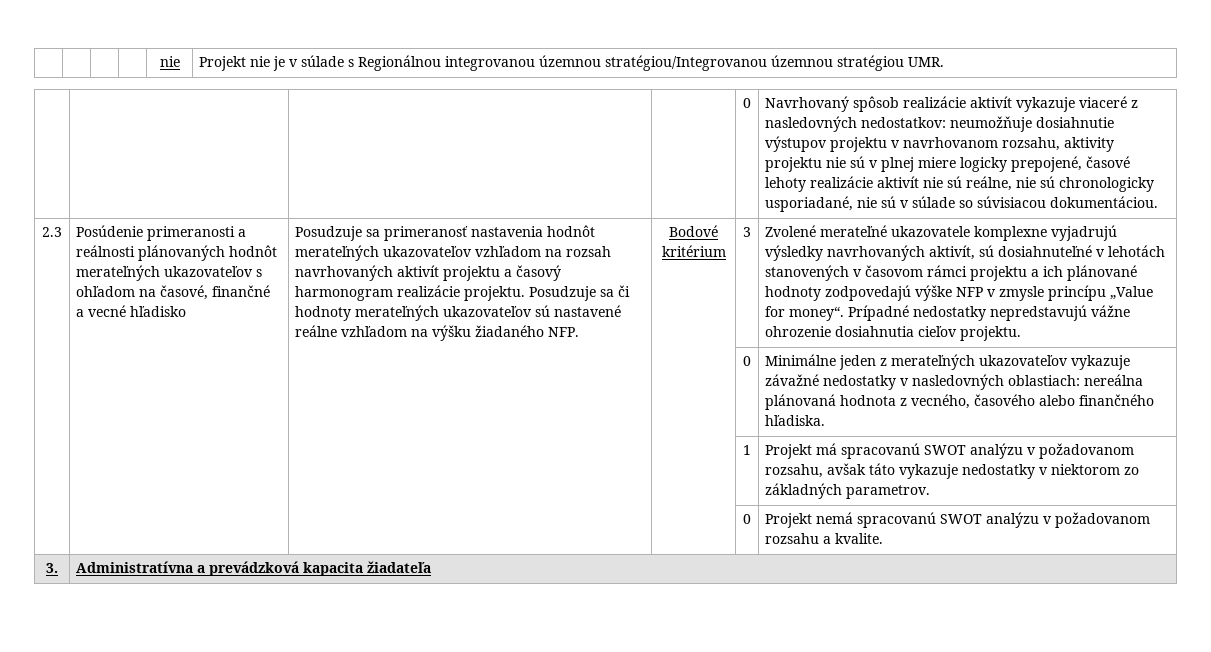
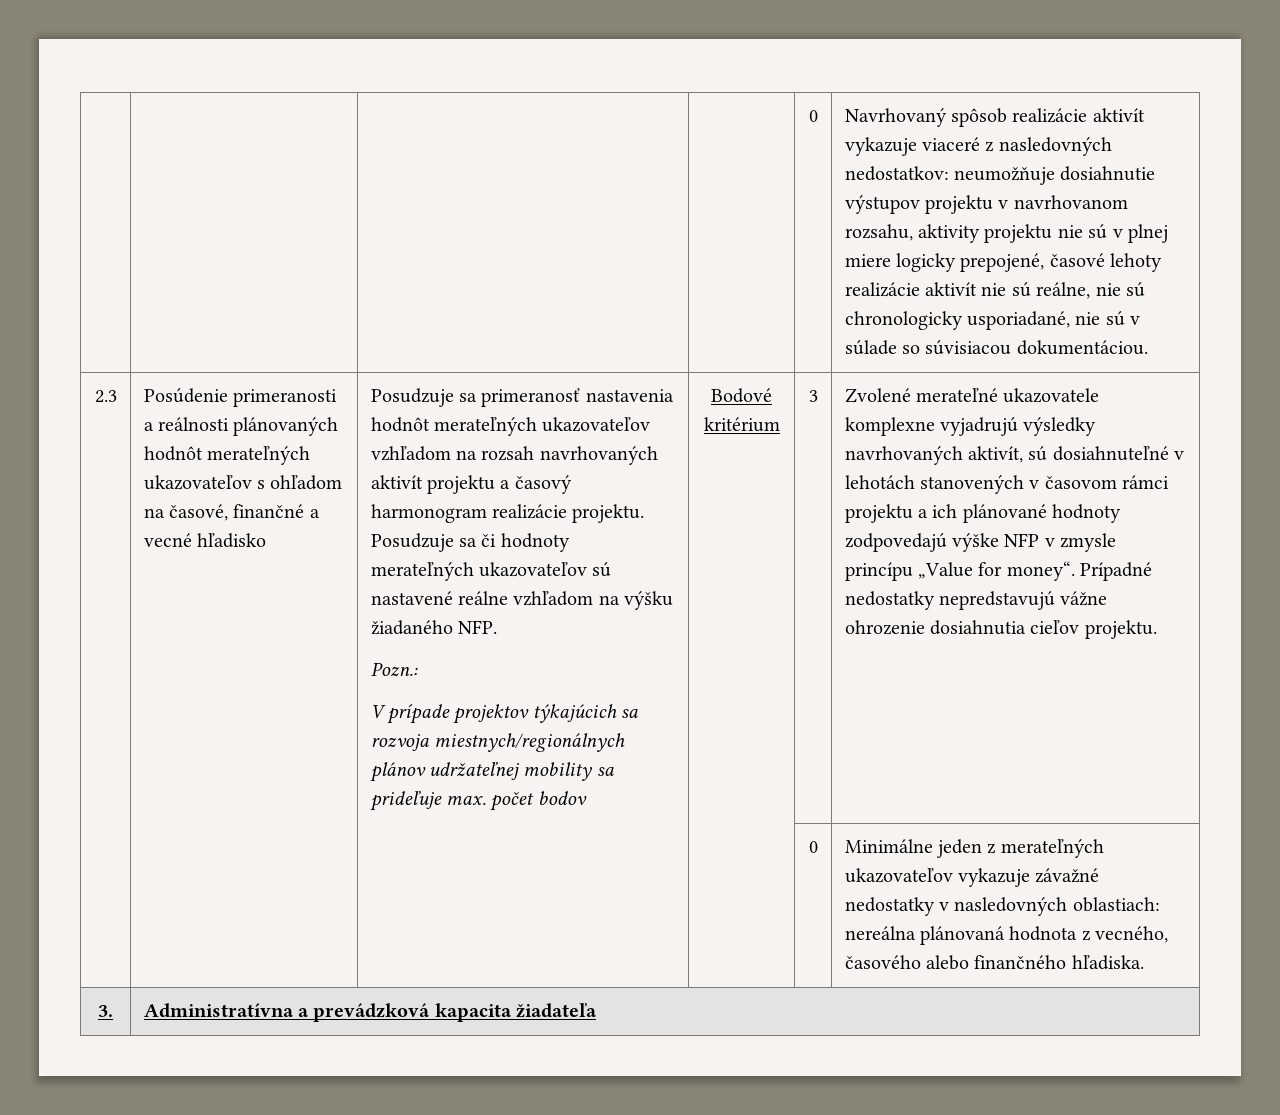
- nie | Projekt nie je v súlade s Regionálnou integrovanou územnou stratégiou/Integrovanou územnou stratégiou UMR.
+ Pozn.:
+ V prípade projektov týkajúcich sa rozvoja miestnych/regionálnych plánov udržateľnej mobility sa prideľuje max. počet bodov
- | | | | 1 | Projekt má spracovanú SWOT analýzu v požadovanom rozsahu, avšak táto vykazuje nedostatky v niektorom zo základných parametrov.
- | | | | 0 | Projekt nemá spracovanú SWOT analýzu v požadovanom rozsahu a kvalite.

